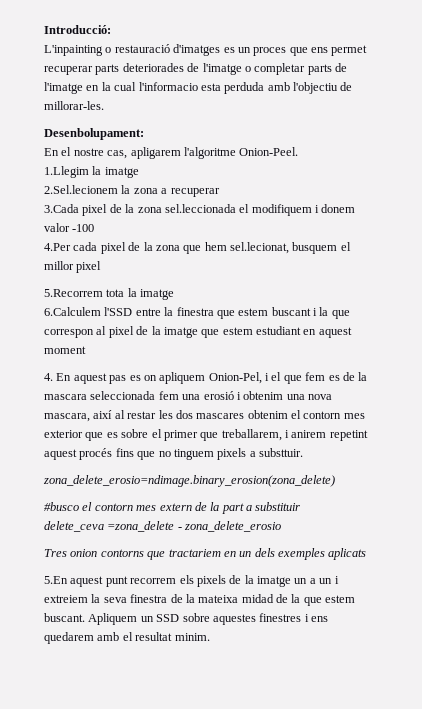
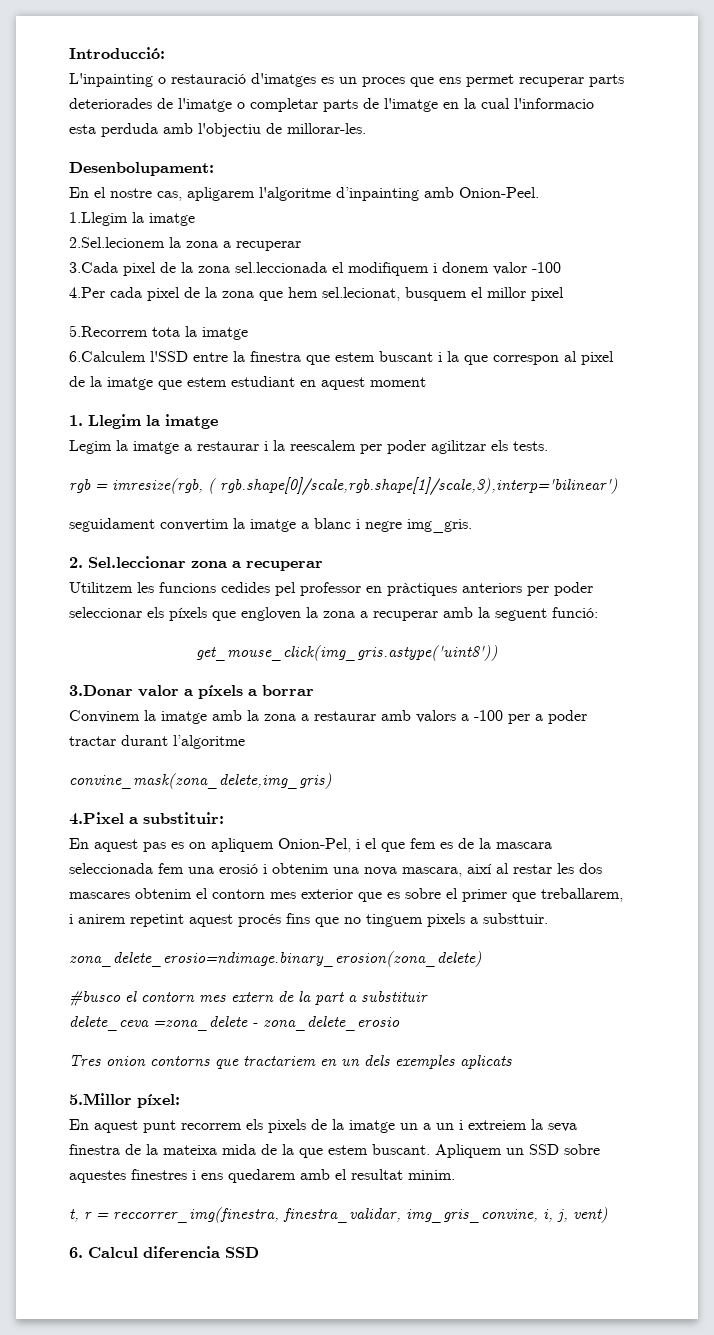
- En el nostre cas, apligarem l'algoritme Onion-Peel.
+ En el nostre cas, apligarem l'algoritme d’inpainting amb Onion-Peel.
- 4. En aquest pas es on apliquem Onion-Pel, i el que fem es de la mascara seleccionada fem una erosió i obtenim una nova mascara, així al restar les dos mascares obtenim el contorn mes exterior que es sobre el primer que treballarem, i anirem repetint aquest procés fins que no tinguem pixels a substtuir.
+ 1. Llegim la imatge
+ Legim la imatge a restaurar i la reescalem per poder agilitzar els tests.
+ rgb = imresize(rgb, ( rgb.shape[0]/scale,rgb.shape[1]/scale,3),interp='bilinear')
+ seguidament convertim la imatge a blanc i negre img_gris.
+ 2. Sel.leccionar zona a recuperar
+ Utilitzem les funcions cedides pel professor en pràctiques anteriors per poder seleccionar els píxels que engloven la zona a recuperar amb la seguent funció:
+ get_mouse_click(img_gris.astype('uint8'))
+ 3.Donar valor a píxels a borrar
+ Convinem la imatge amb la zona a restaurar amb valors a -100 per a poder tractar durant l’algoritme
+ convine_mask(zona_delete,img_gris)
+ 4.Pixel a substituir:
+ En aquest pas es on apliquem Onion-Pel, i el que fem es de la mascara seleccionada fem una erosió i obtenim una nova mascara, així al restar les dos mascares obtenim el contorn mes exterior que es sobre el primer que treballarem, i anirem repetint aquest procés fins que no tinguem pixels a substtuir.
- 5.En aquest punt recorrem els pixels de la imatge un a un i extreiem la seva finestra de la mateixa midad de la que estem buscant.
+ 5.Millor píxel:
+ En aquest punt recorrem els pixels de la imatge un a un i extreiem la seva finestra de la mateixa mida de la que estem buscant.
+ t, r = reccorrer_img(finestra, finestra_validar, img_gris_convine, i, j, vent)
+ 6. Calcul diferencia SSD

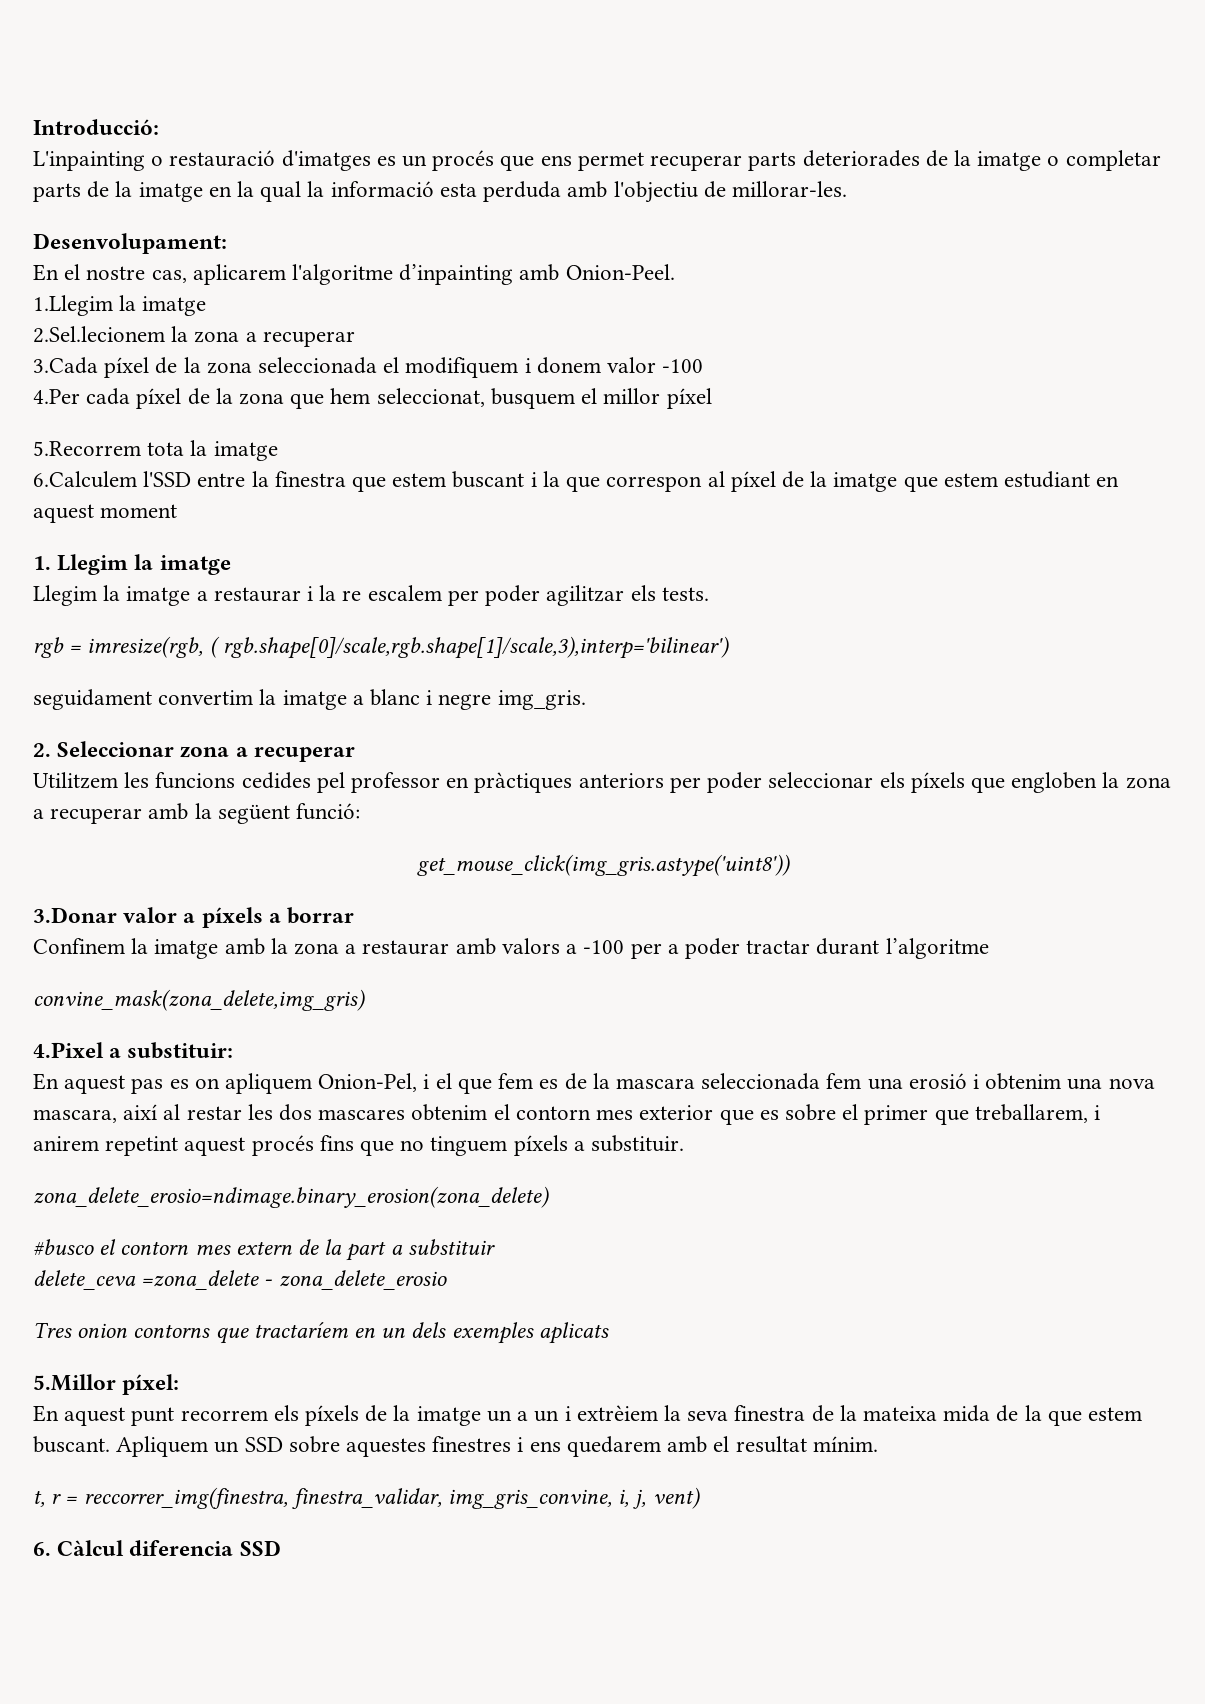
- L'inpainting o restauració d'imatges es un proces que ens permet recuperar parts deteriorades de l'imatge o completar parts de l'imatge en la cual l'informacio esta perduda amb l'objectiu de millorar-les.
+ L'inpainting o restauració d'imatges es un procés que ens permet recuperar parts deteriorades de la imatge o completar parts de la imatge en la qual la informació esta perduda amb l'objectiu de millorar-les.
- Desenbolupament:
+ Desenvolupament:
- En el nostre cas, apligarem l'algoritme d’inpainting amb Onion-Peel.
+ En el nostre cas, aplicarem l'algoritme d’inpainting amb Onion-Peel.
- 3.Cada pixel de la zona sel.leccionada el modifiquem i donem valor -100
+ 3.Cada píxel de la zona seleccionada el modifiquem i donem valor -100
- 4.Per cada pixel de la zona que hem sel.lecionat, busquem el millor pixel
+ 4.Per cada píxel de la zona que hem seleccionat, busquem el millor píxel
- 6.Calculem l'SSD entre la finestra que estem buscant i la que correspon al pixel de la imatge que estem estudiant en aquest moment
+ 6.Calculem l'SSD entre la finestra que estem buscant i la que correspon al píxel de la imatge que estem estudiant en aquest moment
- Legim la imatge a restaurar i la reescalem per poder agilitzar els tests.
+ Llegim la imatge a restaurar i la re escalem per poder agilitzar els tests.
- 2. Sel.leccionar zona a recuperar
+ 2. Seleccionar zona a recuperar
- Utilitzem les funcions cedides pel professor en pràctiques anteriors per poder seleccionar els píxels que engloven la zona a recuperar amb la seguent funció:
+ Utilitzem les funcions cedides pel professor en pràctiques anteriors per poder seleccionar els píxels que engloben la zona a recuperar amb la següent funció:
- Convinem la imatge amb la zona a restaurar amb valors a -100 per a poder tractar durant l’algoritme
+ Confinem la imatge amb la zona a restaurar amb valors a -100 per a poder tractar durant l’algoritme
- En aquest pas es on apliquem Onion-Pel, i el que fem es de la mascara seleccionada fem una erosió i obtenim una nova mascara, així al restar les dos mascares obtenim el contorn mes exterior que es sobre el primer que treballarem, i anirem repetint aquest procés fins que no tinguem pixels a substtuir.
+ En aquest pas es on apliquem Onion-Pel, i el que fem es de la mascara seleccionada fem una erosió i obtenim una nova mascara, així al restar les dos mascares obtenim el contorn mes exterior que es sobre el primer que treballarem, i anirem repetint aquest procés fins que no tinguem píxels a substituir.
- Tres onion contorns que tractariem en un dels exemples aplicats
+ Tres onion contorns que tractaríem en un dels exemples aplicats
- En aquest punt recorrem els pixels de la imatge un a un i extreiem la seva finestra de la mateixa mida de la que estem buscant.
+ En aquest punt recorrem els píxels de la imatge un a un i extrèiem la seva finestra de la mateixa mida de la que estem buscant.
- Apliquem un SSD sobre aquestes finestres i ens quedarem amb el resultat minim.
+ Apliquem un SSD sobre aquestes finestres i ens quedarem amb el resultat mínim.
- 6. Calcul diferencia SSD
+ 6. Càlcul diferencia SSD

